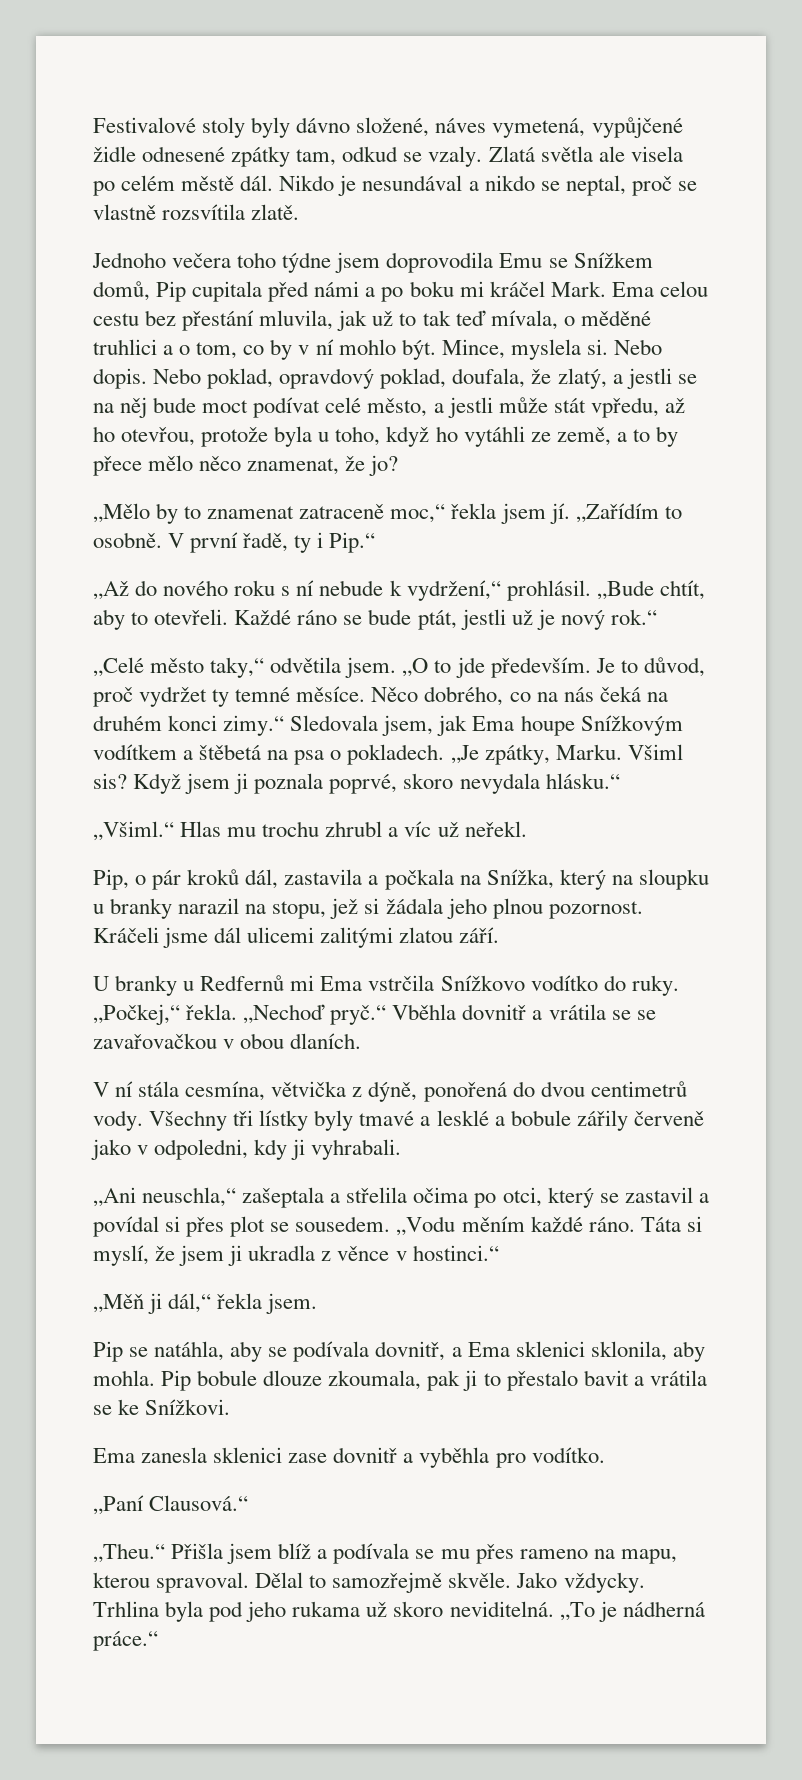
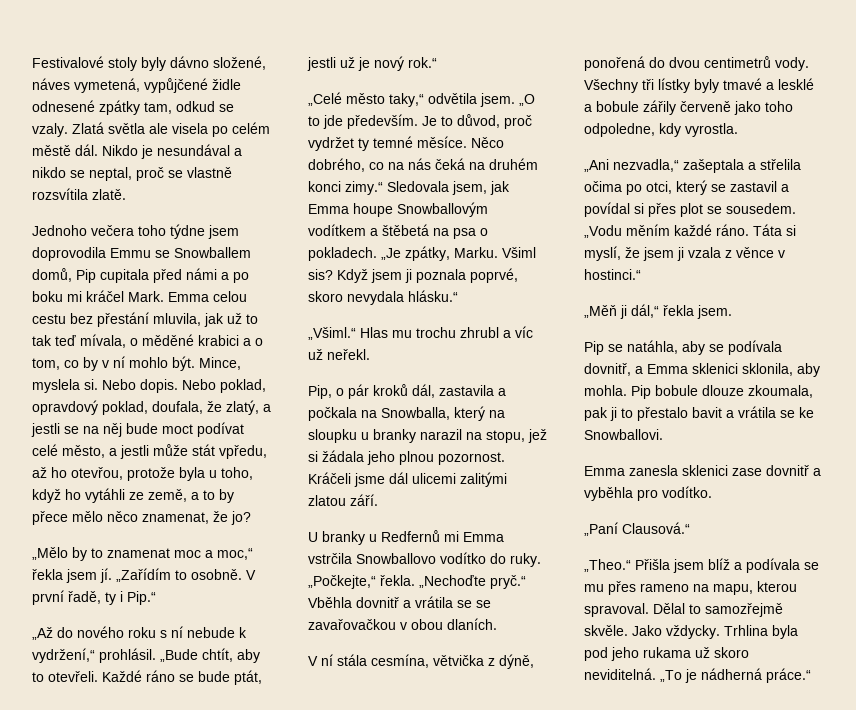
- Jednoho večera toho týdne jsem doprovodila Emu se Snížkem domů, Pip cupitala před námi a po boku mi kráčel Mark.
+ Jednoho večera toho týdne jsem doprovodila Emmu se Snowballem domů, Pip cupitala před námi a po boku mi kráčel Mark.
- Ema celou cestu bez přestání mluvila, jak už to tak teď mívala, o měděné truhlici a o tom, co by v ní mohlo být.
+ Emma celou cestu bez přestání mluvila, jak už to tak teď mívala, o měděné krabici a o tom, co by v ní mohlo být.
- „Mělo by to znamenat zatraceně moc,“ řekla jsem jí.
+ „Mělo by to znamenat moc a moc,“ řekla jsem jí.
- Něco dobrého, co na nás čeká na druhém konci zimy.“ Sledovala jsem, jak Ema houpe Snížkovým vodítkem a štěbetá na psa o pokladech.
+ Něco dobrého, co na nás čeká na druhém konci zimy.“ Sledovala jsem, jak Emma houpe Snowballovým vodítkem a štěbetá na psa o pokladech.
- Pip, o pár kroků dál, zastavila a počkala na Snížka, který na sloupku u branky narazil na stopu, jež si žádala jeho plnou pozornost.
+ Pip, o pár kroků dál, zastavila a počkala na Snowballa, který na sloupku u branky narazil na stopu, jež si žádala jeho plnou pozornost.
- U branky u Redfernů mi Ema vstrčila Snížkovo vodítko do ruky. „Počkej,“ řekla. „Nechoď pryč.“ Vběhla dovnitř a vrátila se se zavařovačkou v obou dlaních.
+ U branky u Redfernů mi Emma vstrčila Snowballovo vodítko do ruky. „Počkejte,“ řekla. „Nechoďte pryč.“ Vběhla dovnitř a vrátila se se zavařovačkou v obou dlaních.
- Všechny tři lístky byly tmavé a lesklé a bobule zářily červeně jako v odpoledni, kdy ji vyhrabali.
+ Všechny tři lístky byly tmavé a lesklé a bobule zářily červeně jako toho odpoledne, kdy vyrostla.
- „Ani neuschla,“ zašeptala a střelila očima po otci, který se zastavil a povídal si přes plot se sousedem.
+ „Ani nezvadla,“ zašeptala a střelila očima po otci, který se zastavil a povídal si přes plot se sousedem.
- Táta si myslí, že jsem ji ukradla z věnce v hostinci.“
+ Táta si myslí, že jsem ji vzala z věnce v hostinci.“
- Pip se natáhla, aby se podívala dovnitř, a Ema sklenici sklonila, aby mohla.
+ Pip se natáhla, aby se podívala dovnitř, a Emma sklenici sklonila, aby mohla.
- Pip bobule dlouze zkoumala, pak ji to přestalo bavit a vrátila se ke Snížkovi.
- Ema zanesla sklenici zase dovnitř a vyběhla pro vodítko.
+ Pip bobule dlouze zkoumala, pak ji to přestalo bavit a vrátila se ke Snowballovi.
+ Emma zanesla sklenici zase dovnitř a vyběhla pro vodítko.
- „Theu.“ Přišla jsem blíž a podívala se mu přes rameno na mapu, kterou spravoval.
+ „Theo.“ Přišla jsem blíž a podívala se mu přes rameno na mapu, kterou spravoval.

